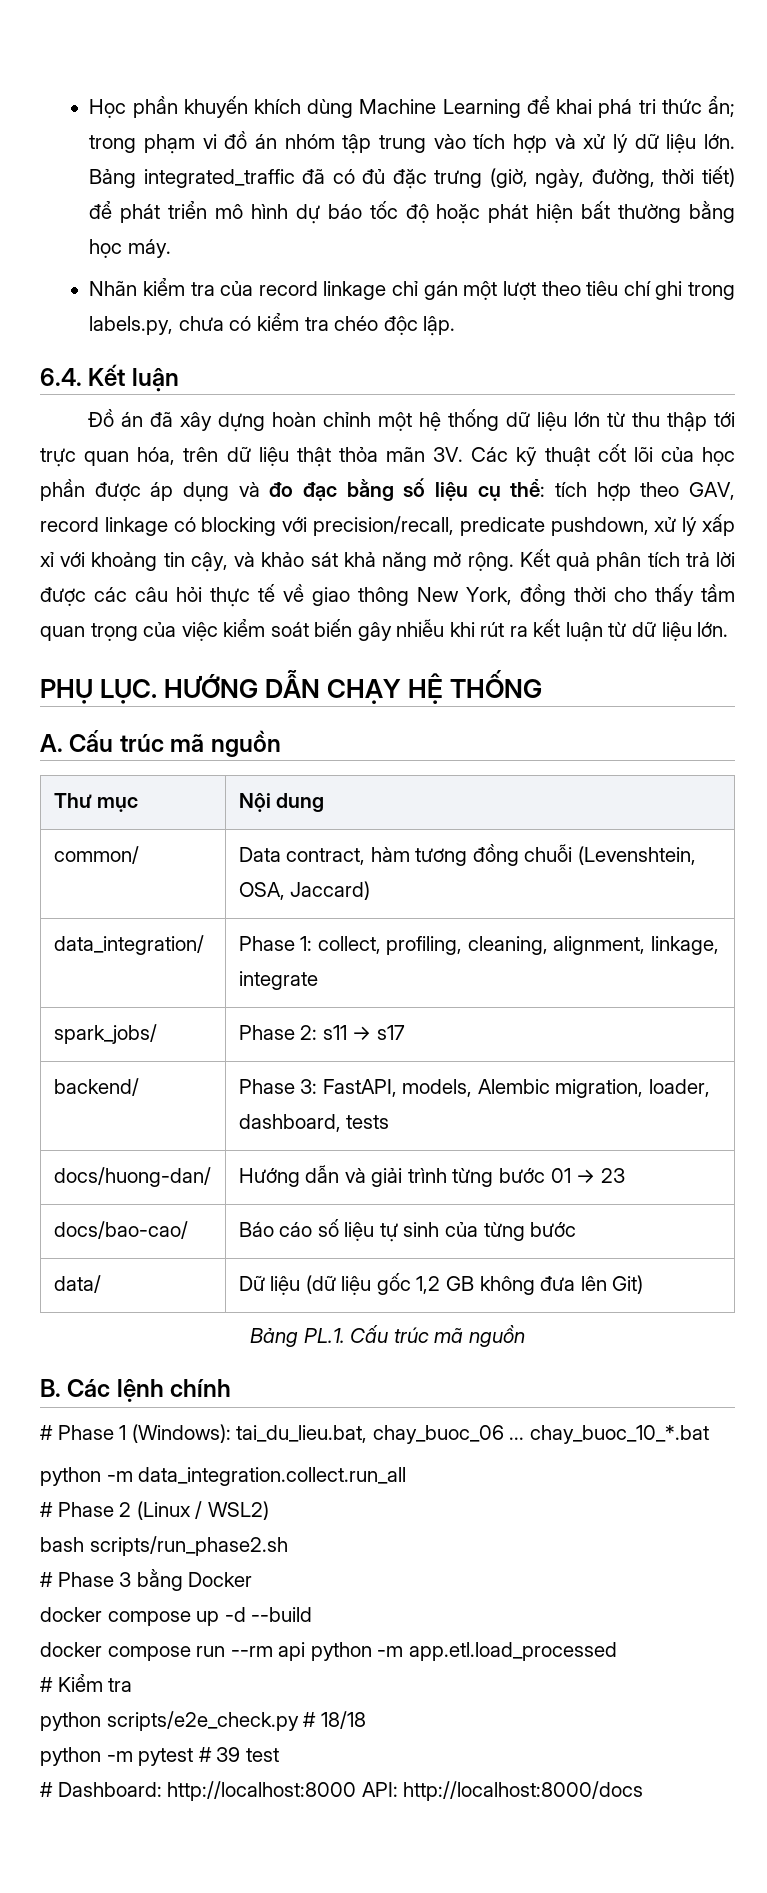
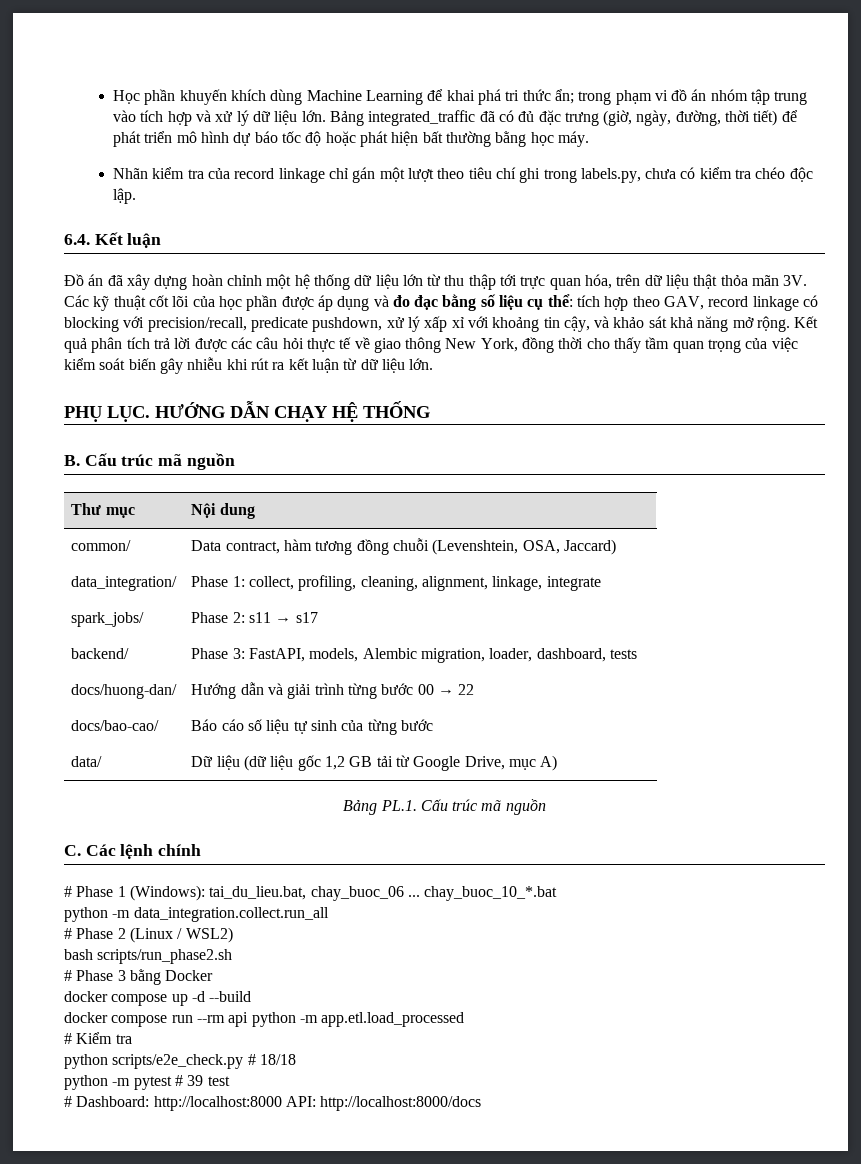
- A. Cấu trúc mã nguồn
+ B. Cấu trúc mã nguồn
- docs/huong-dan/ | Hướng dẫn và giải trình từng bước 01 → 23
+ docs/huong-dan/ | Hướng dẫn và giải trình từng bước 00 → 22
- data/ | Dữ liệu (dữ liệu gốc 1,2 GB không đưa lên Git)
+ data/ | Dữ liệu (dữ liệu gốc 1,2 GB tải từ Google Drive, mục A)
- B. Các lệnh chính
+ C. Các lệnh chính

